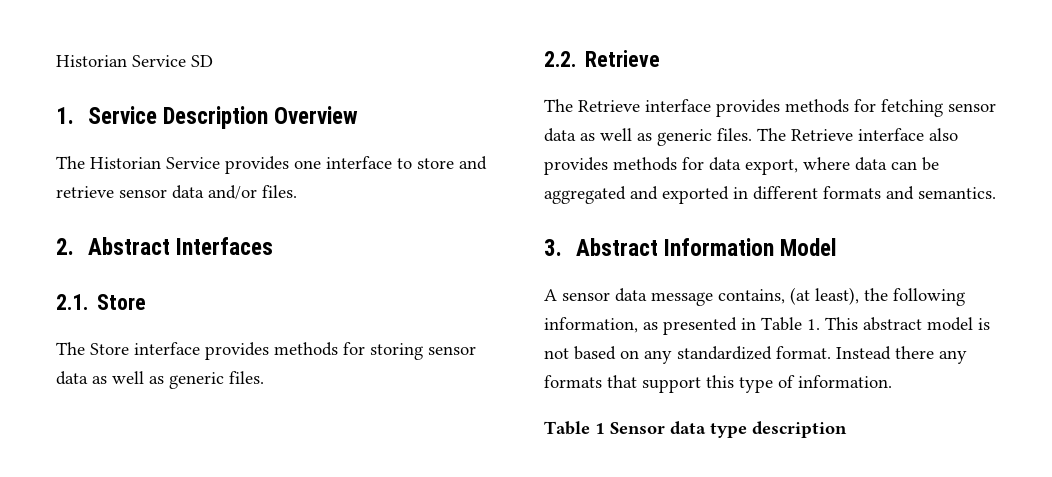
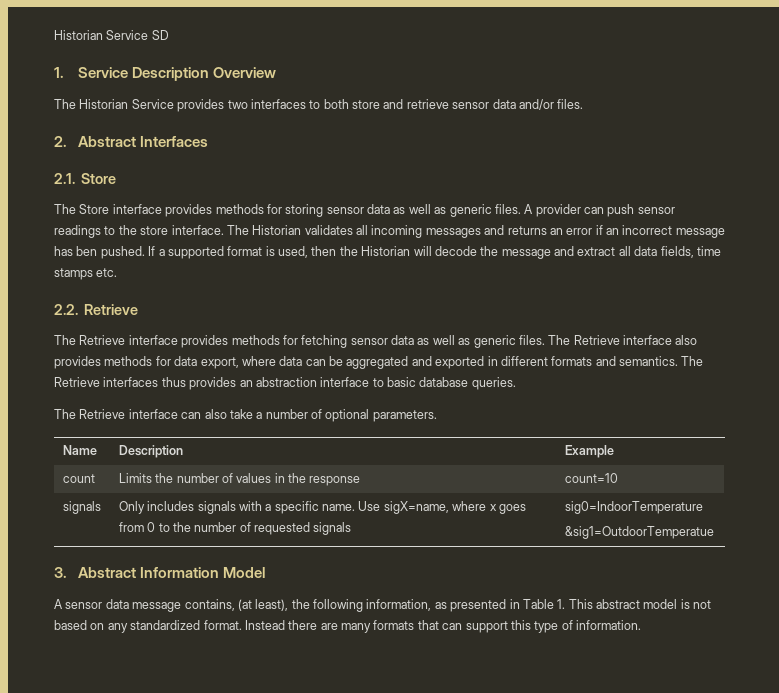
- The Historian Service provides one interface to store and retrieve sensor data and/or files.
+ The Historian Service provides two interfaces to both store and retrieve sensor data and/or files.
+ A provider can push sensor readings to the store interface. The Historian validates all incoming messages and returns an error if an incorrect message has ben pushed. If a supported format is used, then the Historian will decode the message and extract all data fields, time stamps etc.
+ The Retrieve interfaces thus provides an abstraction interface to basic database queries.
+ The Retrieve interface can also take a number of optional parameters.
+ Name | Description | Example
+ count | Limits the number of values in the response | count=10
+ signals | Only includes signals with a specific name. Use sigX=name, where x goes from 0 to the number of requested signals | sig0=IndoorTemperature
+ &sig1=OutdoorTemperatue
- Instead there any formats that support this type of information.
+ Instead there are many formats that can support this type of information.
- Table 1 Sensor data type description

